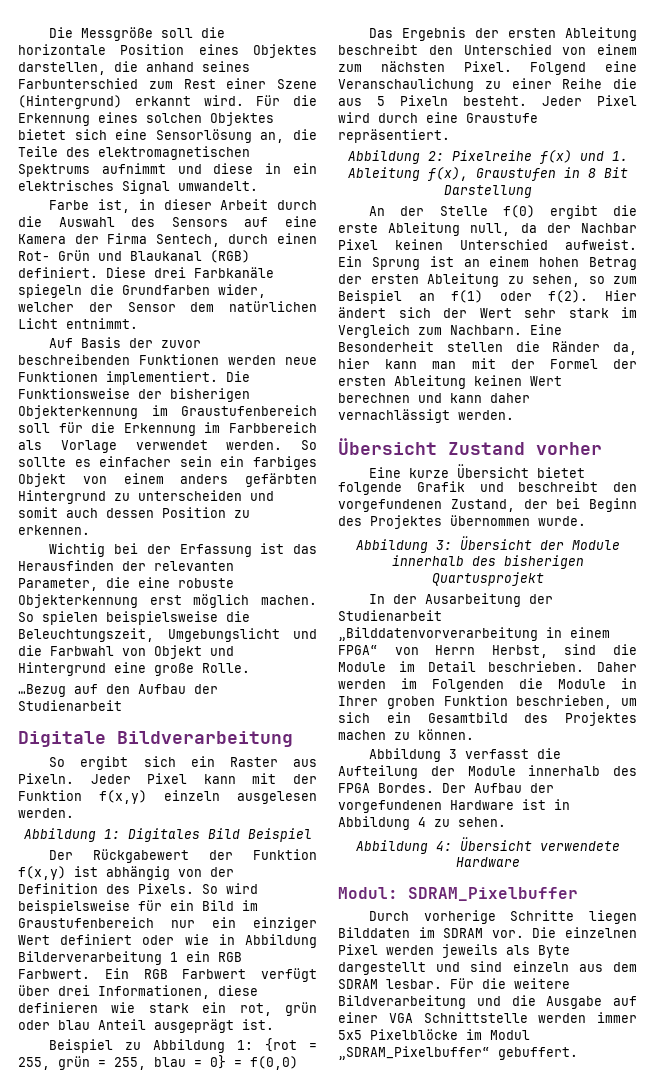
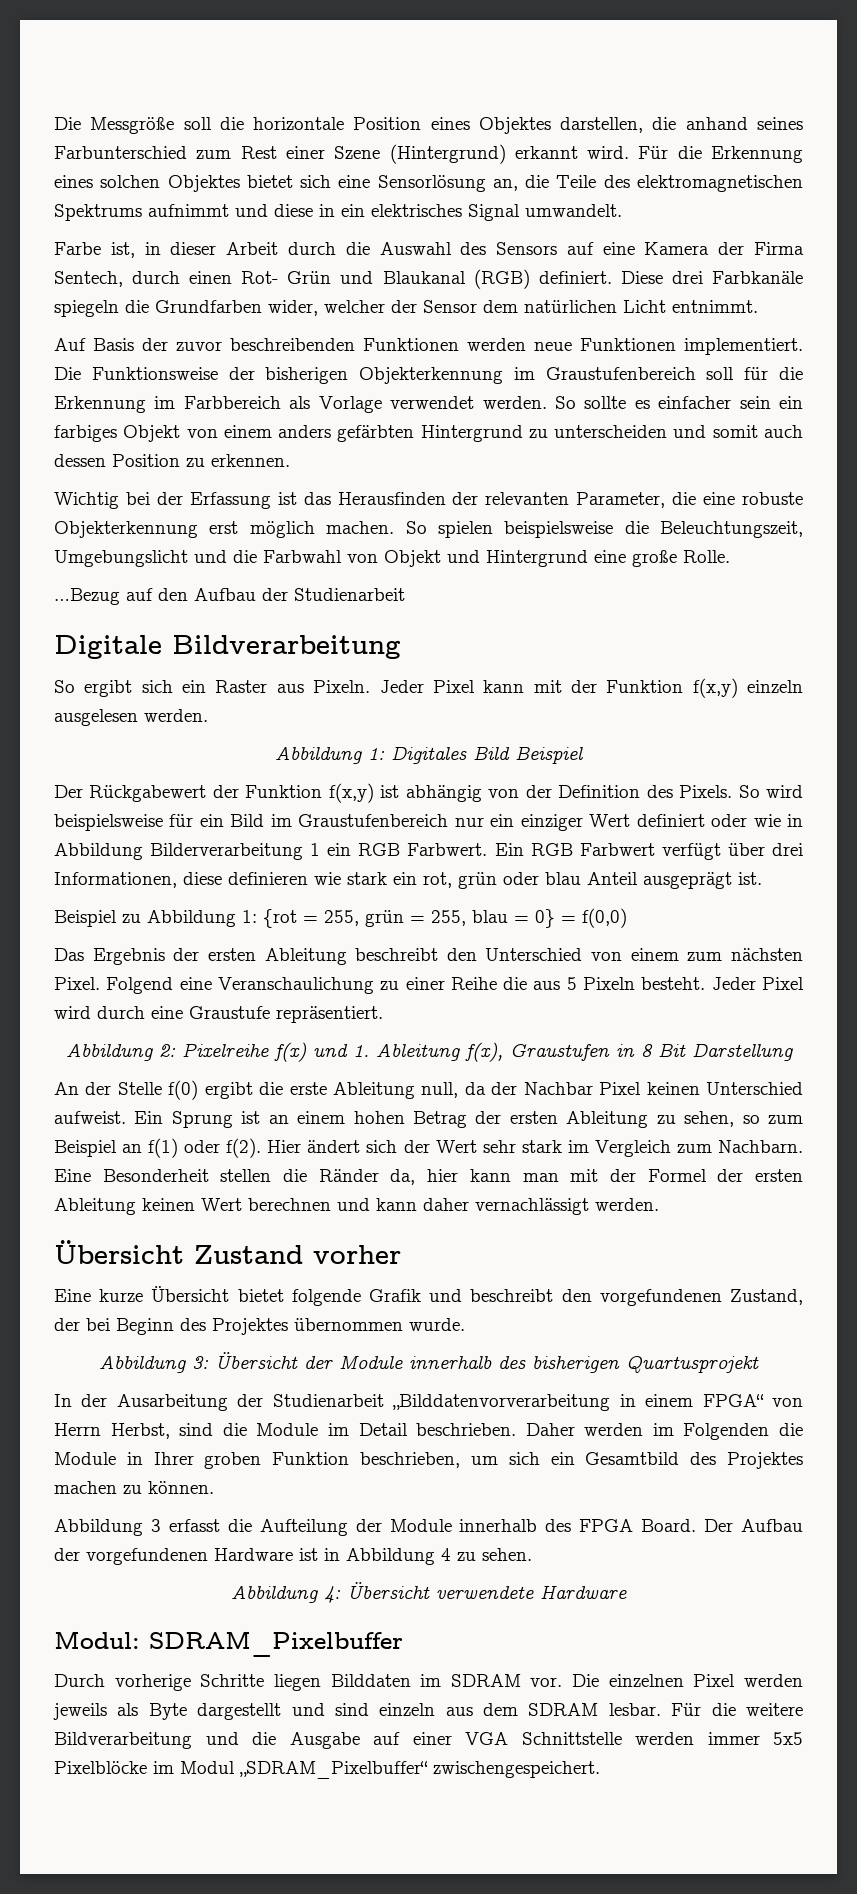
- Abbildung 3 verfasst die Aufteilung der Module innerhalb des FPGA Bordes.
+ Abbildung 3 erfasst die Aufteilung der Module innerhalb des FPGA Board.
- Für die weitere Bildverarbeitung und die Ausgabe auf einer VGA Schnittstelle werden immer 5x5 Pixelblöcke im Modul „SDRAM_Pixelbuffer“ gebuffert.
+ Für die weitere Bildverarbeitung und die Ausgabe auf einer VGA Schnittstelle werden immer 5x5 Pixelblöcke im Modul „SDRAM_Pixelbuffer“ zwischengespeichert.

